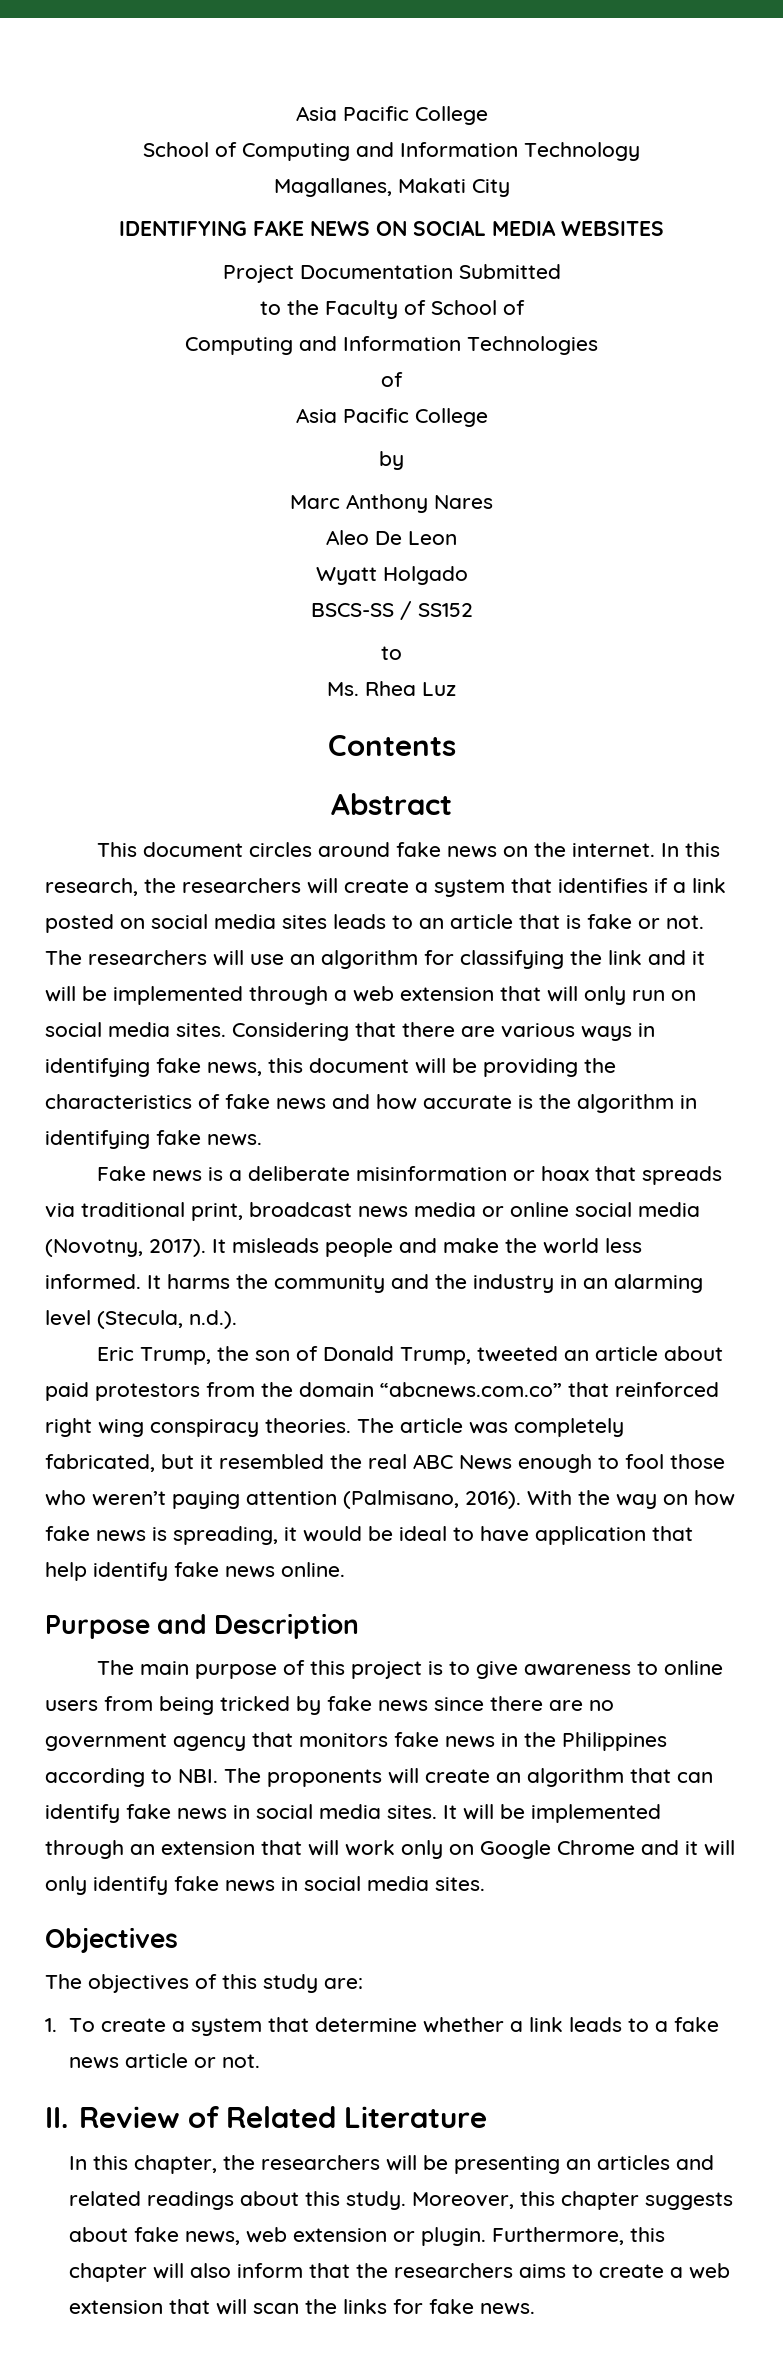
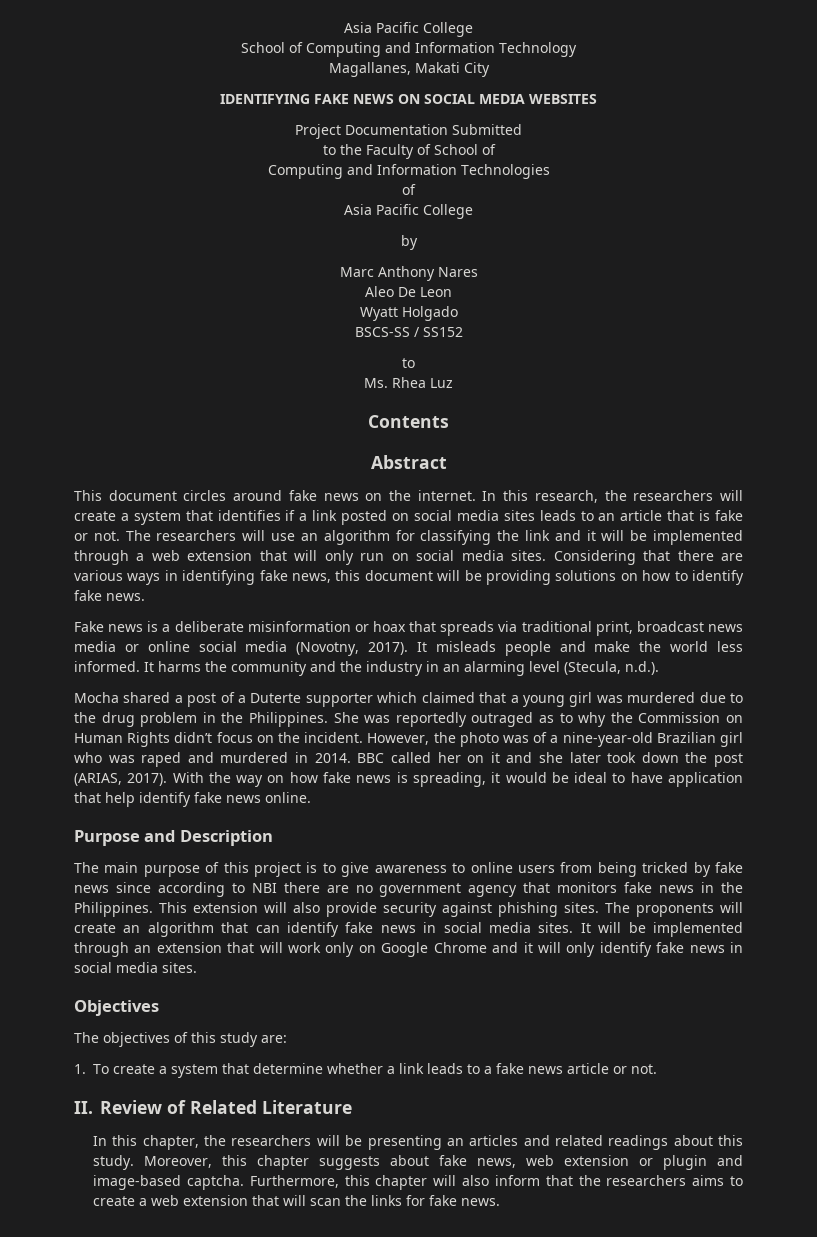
- Considering that there are various ways in identifying fake news, this document will be providing the characteristics of fake news and how accurate is the algorithm in identifying fake news.
+ Considering that there are various ways in identifying fake news, this document will be providing solutions on how to identify fake news.
- Eric Trump, the son of Donald Trump, tweeted an article about paid protestors from the domain “abcnews.com.co” that reinforced right wing conspiracy theories. The article was completely fabricated, but it resembled the real ABC News enough to fool those who weren’t paying attention (Palmisano, 2016).
+ Mocha shared a post of a Duterte supporter which claimed that a young girl was murdered due to the drug problem in the Philippines. She was reportedly outraged as to why the Commission on Human Rights didn’t focus on the incident. However, the photo was of a nine-year-old Brazilian girl who was raped and murdered in 2014. BBC called her on it and she later took down the post (ARIAS, 2017).
- The main purpose of this project is to give awareness to online users from being tricked by fake news since there are no government agency that monitors fake news in the Philippines according to NBI. The proponents will create an algorithm that can identify fake news in social media sites.
+ The main purpose of this project is to give awareness to online users from being tricked by fake news since according to NBI there are no government agency that monitors fake news in the Philippines. This extension will also provide security against phishing sites. The proponents will create an algorithm that can identify fake news in social media sites.
- Moreover, this chapter suggests about fake news, web extension or plugin.
+ Moreover, this chapter suggests about fake news, web extension or plugin and image-based captcha.

